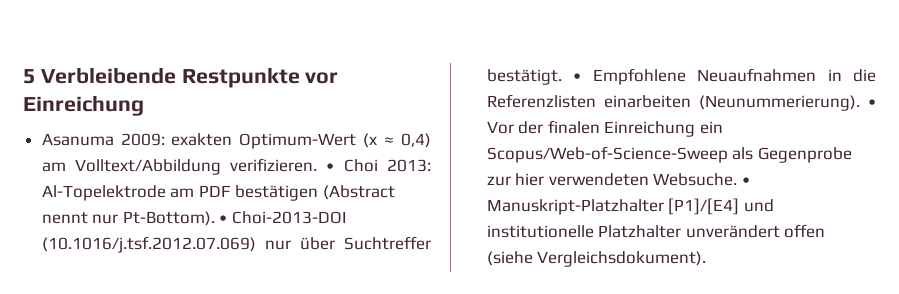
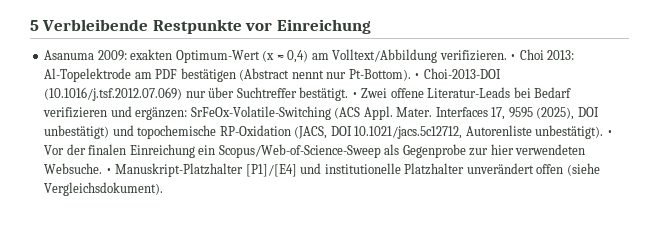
- • Empfohlene Neuaufnahmen in die Referenzlisten einarbeiten (Neunummerierung).
+ • Zwei offene Literatur-Leads bei Bedarf verifizieren und ergänzen: SrFeOx-Volatile-Switching (ACS Appl. Mater. Interfaces 17, 9595 (2025), DOI unbestätigt) und topochemische RP-Oxidation (JACS, DOI 10.1021/jacs.5c12712, Autorenliste unbestätigt).

